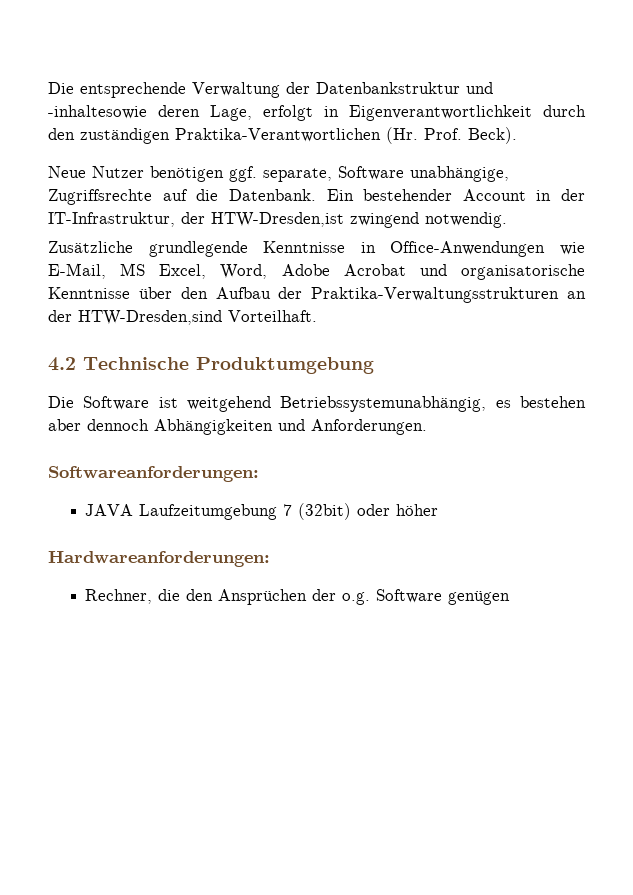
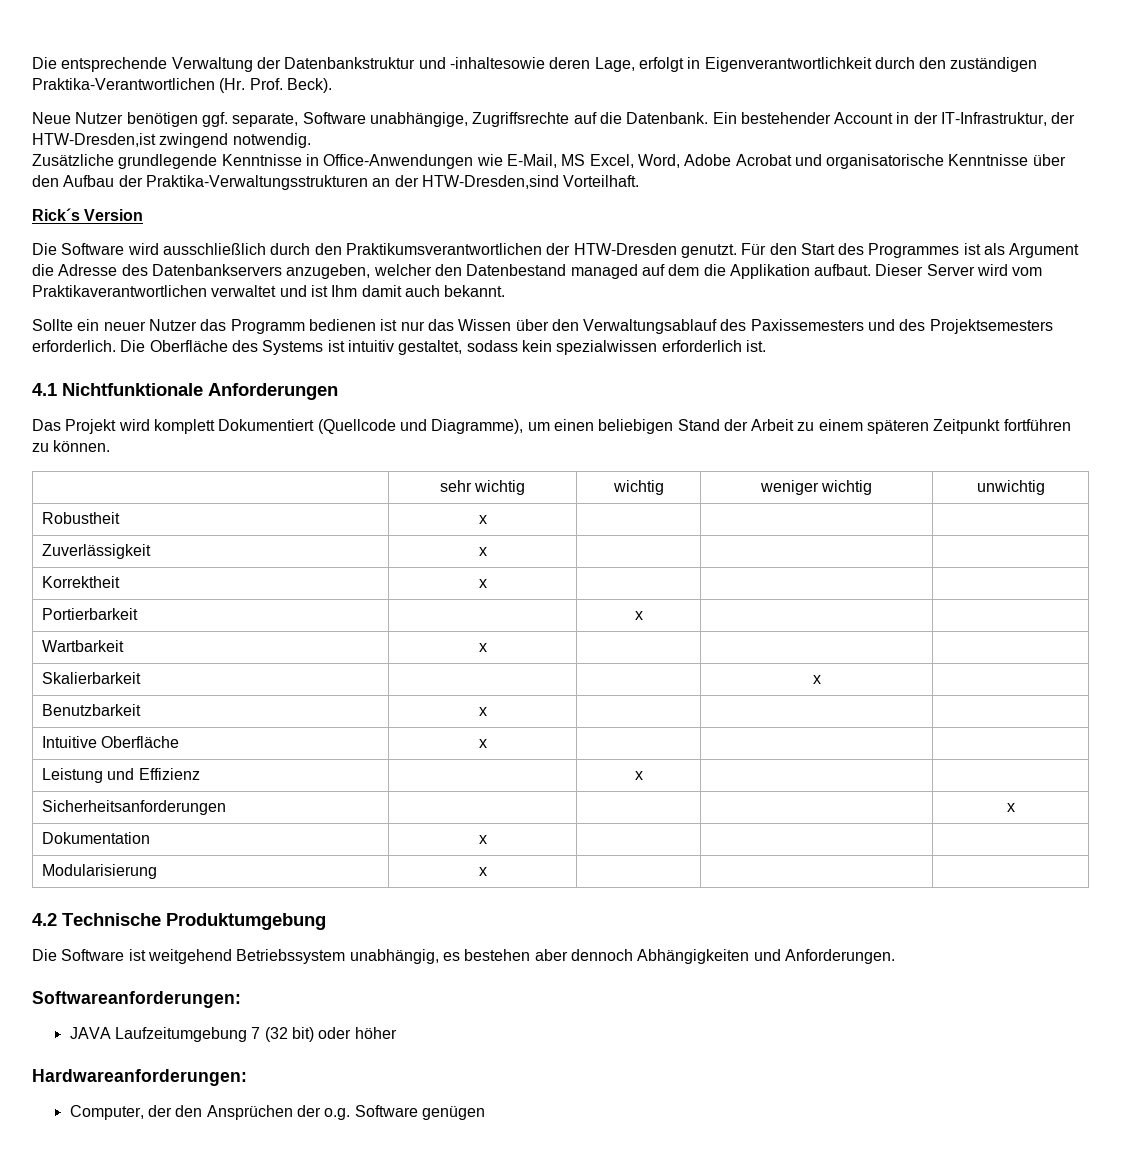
+ Rick´s Version
+ Die Software wird ausschließlich durch den Praktikumsverantwortlichen der HTW-Dresden genutzt. Für den Start des Programmes ist als Argument die Adresse des Datenbankservers anzugeben, welcher den Datenbestand managed auf dem die Applikation aufbaut. Dieser Server wird vom Praktikaverantwortlichen verwaltet und ist Ihm damit auch bekannt.
+ Sollte ein neuer Nutzer das Programm bedienen ist nur das Wissen über den Verwaltungsablauf des Paxissemesters und des Projektsemesters erforderlich. Die Oberfläche des Systems ist intuitiv gestaltet, sodass kein spezialwissen erforderlich ist.
+ 4.1 Nichtfunktionale Anforderungen
+ Das Projekt wird komplett Dokumentiert (Quellcode und Diagramme), um einen beliebigen Stand der Arbeit zu einem späteren Zeitpunkt fortführen zu können.
+ | sehr wichtig | wichtig | weniger wichtig | unwichtig
+ Robustheit | x | | |
+ Zuverlässigkeit | x | | |
+ Korrektheit | x | | |
+ Portierbarkeit | | x | |
+ Wartbarkeit | x | | |
+ Skalierbarkeit | | | x |
+ Benutzbarkeit | x | | |
+ Intuitive Oberfläche | x | | |
+ Leistung und Effizienz | | x | |
+ Sicherheitsanforderungen | | | | x
+ Dokumentation | x | | |
+ Modularisierung | x | | |
- Die Software ist weitgehend Betriebssystemunabhängig, es bestehen aber dennoch Abhängigkeiten und Anforderungen.
+ Die Software ist weitgehend Betriebssystem unabhängig, es bestehen aber dennoch Abhängigkeiten und Anforderungen.
- JAVA Laufzeitumgebung 7 (32bit) oder höher
+ JAVA Laufzeitumgebung 7 (32 bit) oder höher
- Rechner, die den Ansprüchen der o.g. Software genügen
+ Computer, der den Ansprüchen der o.g. Software genügen

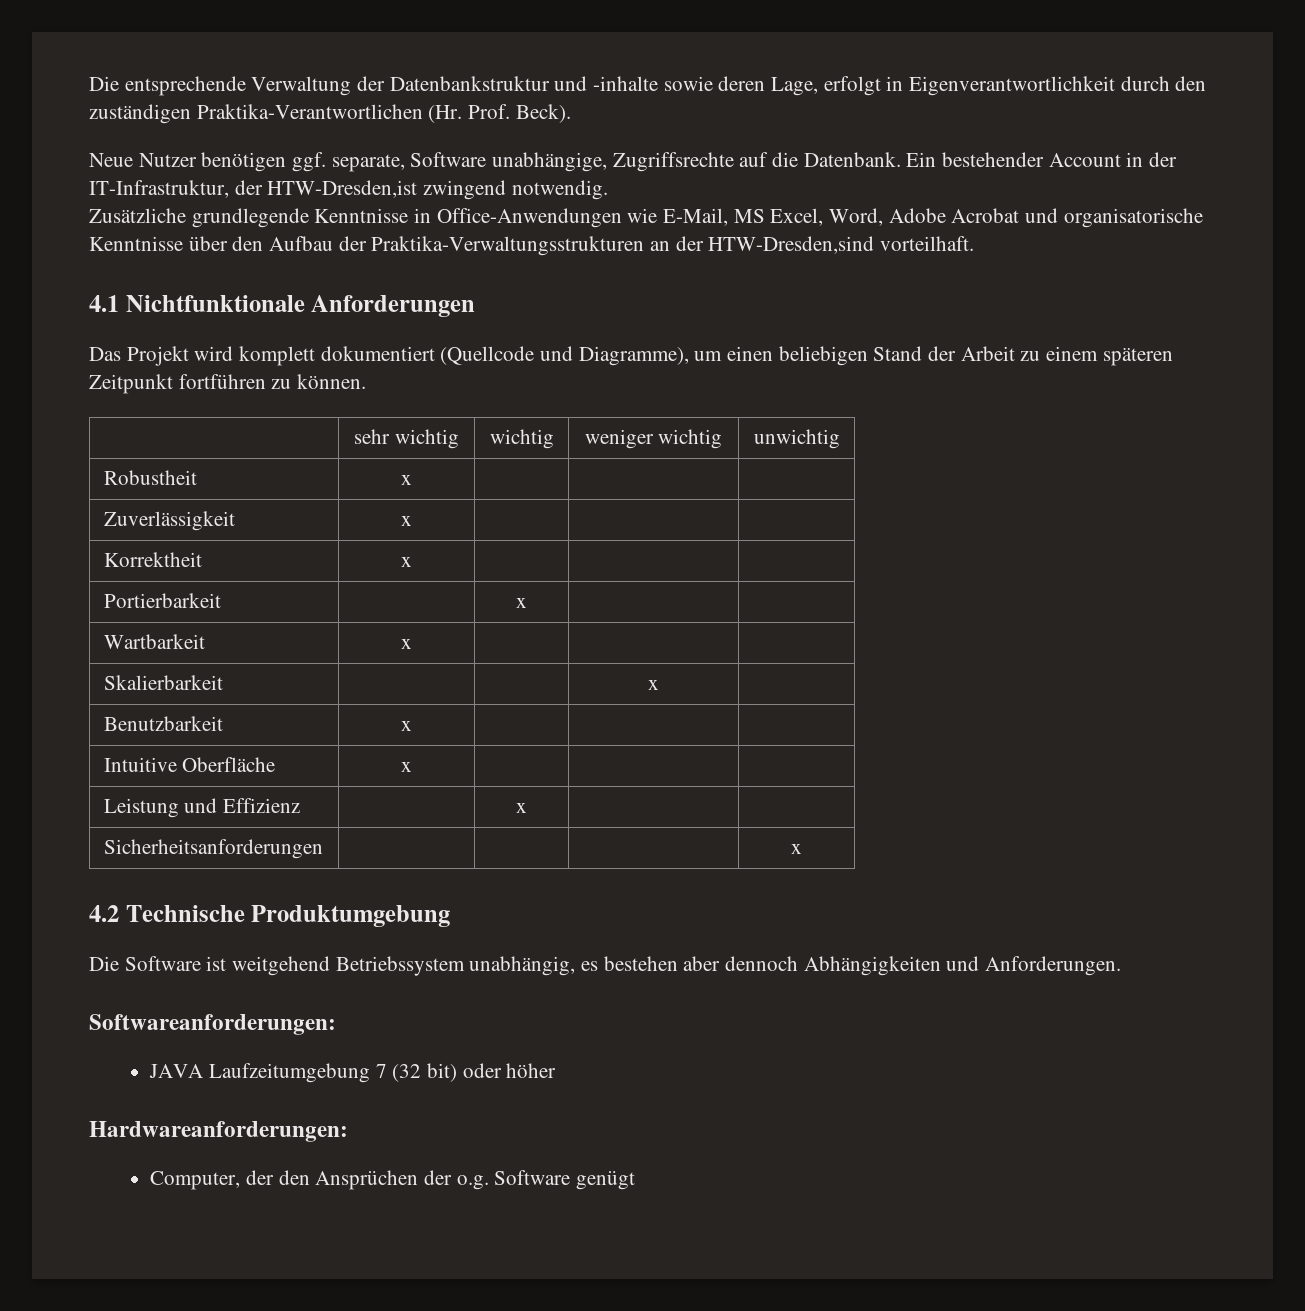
- Die entsprechende Verwaltung der Datenbankstruktur und -inhaltesowie deren Lage, erfolgt in Eigenverantwortlichkeit durch den zuständigen Praktika-Verantwortlichen (Hr. Prof. Beck).
+ Die entsprechende Verwaltung der Datenbankstruktur und -inhalte sowie deren Lage, erfolgt in Eigenverantwortlichkeit durch den zuständigen Praktika-Verantwortlichen (Hr. Prof. Beck).
- Zusätzliche grundlegende Kenntnisse in Office-Anwendungen wie E-Mail, MS Excel, Word, Adobe Acrobat und organisatorische Kenntnisse über den Aufbau der Praktika-Verwaltungsstrukturen an der HTW-Dresden,sind Vorteilhaft.
- Rick´s Version
- Die Software wird ausschließlich durch den Praktikumsverantwortlichen der HTW-Dresden genutzt. Für den Start des Programmes ist als Argument die Adresse des Datenbankservers anzugeben, welcher den Datenbestand managed auf dem die Applikation aufbaut. Dieser Server wird vom Praktikaverantwortlichen verwaltet und ist Ihm damit auch bekannt.
- Sollte ein neuer Nutzer das Programm bedienen ist nur das Wissen über den Verwaltungsablauf des Paxissemesters und des Projektsemesters erforderlich. Die Oberfläche des Systems ist intuitiv gestaltet, sodass kein spezialwissen erforderlich ist.
+ Zusätzliche grundlegende Kenntnisse in Office-Anwendungen wie E-Mail, MS Excel, Word, Adobe Acrobat und organisatorische Kenntnisse über den Aufbau der Praktika-Verwaltungsstrukturen an der HTW-Dresden,sind vorteilhaft.
- Das Projekt wird komplett Dokumentiert (Quellcode und Diagramme), um einen beliebigen Stand der Arbeit zu einem späteren Zeitpunkt fortführen zu können.
+ Das Projekt wird komplett dokumentiert (Quellcode und Diagramme), um einen beliebigen Stand der Arbeit zu einem späteren Zeitpunkt fortführen zu können.
- Dokumentation | x | | |
- Modularisierung | x | | |
- Computer, der den Ansprüchen der o.g. Software genügen
+ Computer, der den Ansprüchen der o.g. Software genügt

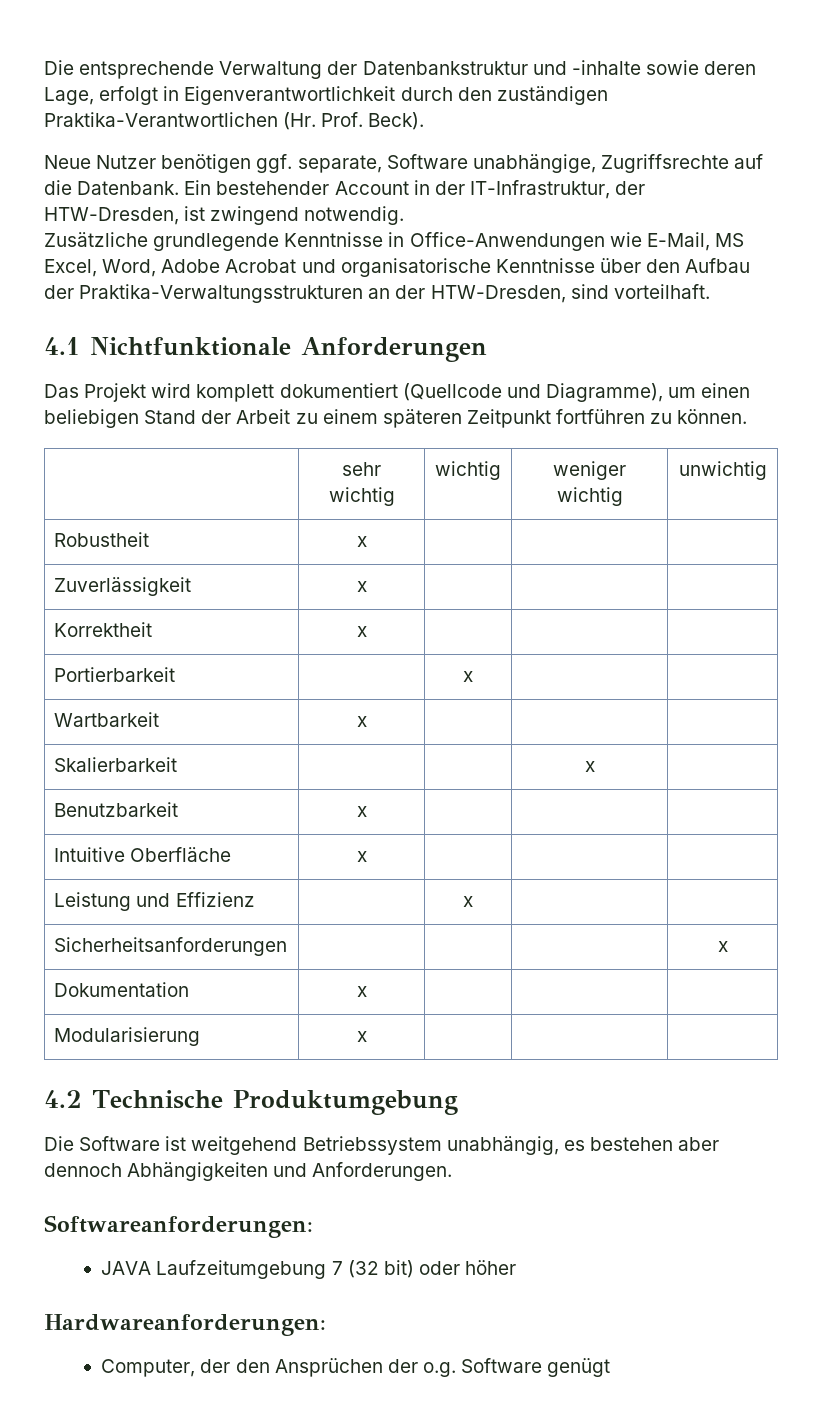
- Ein bestehender Account in der IT-Infrastruktur, der HTW-Dresden,ist zwingend notwendig.
+ Ein bestehender Account in der IT-Infrastruktur, der HTW-Dresden, ist zwingend notwendig.
- Zusätzliche grundlegende Kenntnisse in Office-Anwendungen wie E-Mail, MS Excel, Word, Adobe Acrobat und organisatorische Kenntnisse über den Aufbau der Praktika-Verwaltungsstrukturen an der HTW-Dresden,sind vorteilhaft.
+ Zusätzliche grundlegende Kenntnisse in Office-Anwendungen wie E-Mail, MS Excel, Word, Adobe Acrobat und organisatorische Kenntnisse über den Aufbau der Praktika-Verwaltungsstrukturen an der HTW-Dresden, sind vorteilhaft.
+ Dokumentation | x | | |
+ Modularisierung | x | | |

